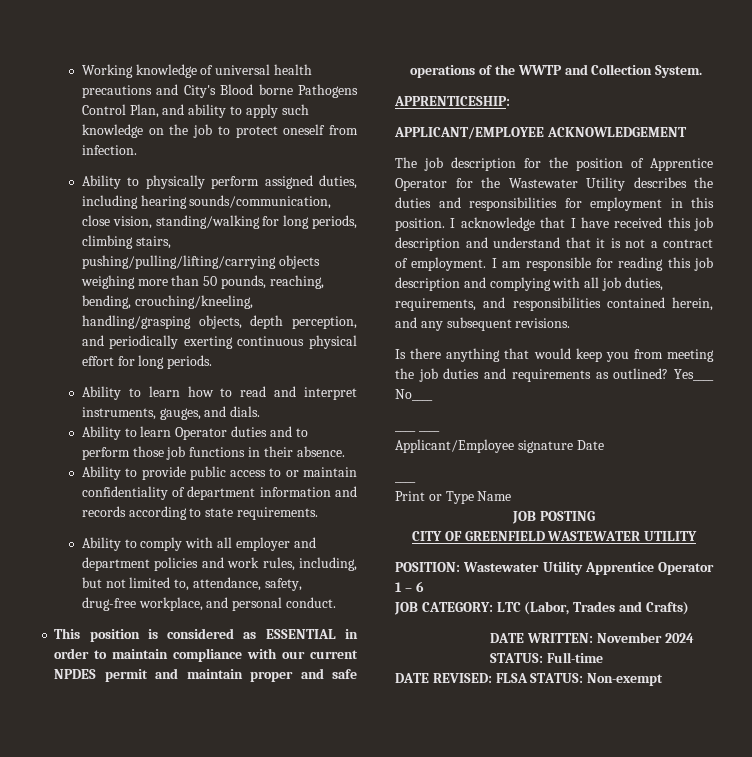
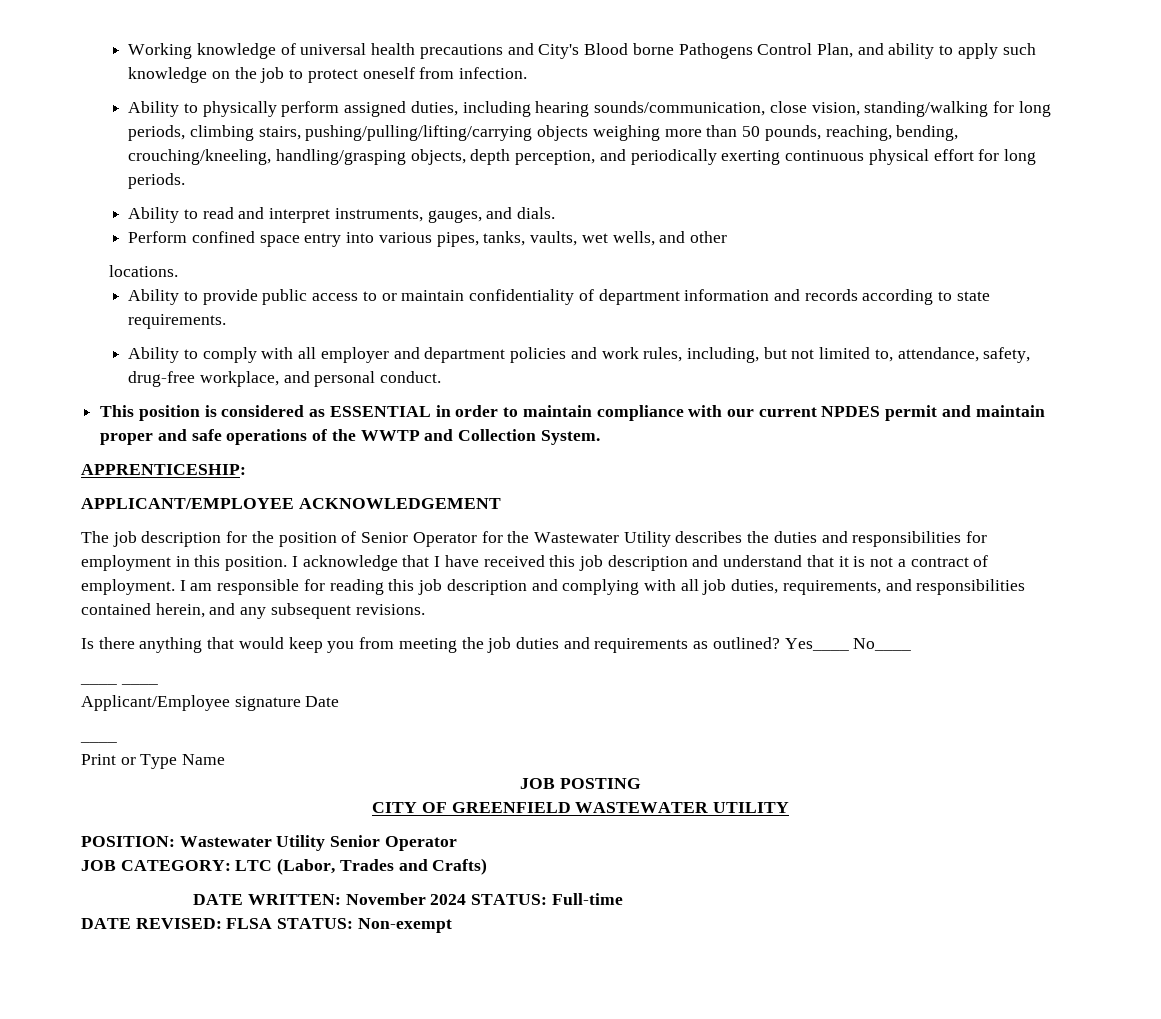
- Ability to learn how to read and interpret instruments, gauges, and dials.
+ Ability to read and interpret instruments, gauges, and dials.
- Ability to learn Operator duties and to perform those job functions in their absence.
+ Perform confined space entry into various pipes, tanks, vaults, wet wells, and other
+ locations.
- The job description for the position of Apprentice Operator for the Wastewater Utility describes the duties and responsibilities for employment in this position.
+ The job description for the position of Senior Operator for the Wastewater Utility describes the duties and responsibilities for employment in this position.
- POSITION: Wastewater Utility Apprentice Operator 1 – 6
+ POSITION: Wastewater Utility Senior Operator

